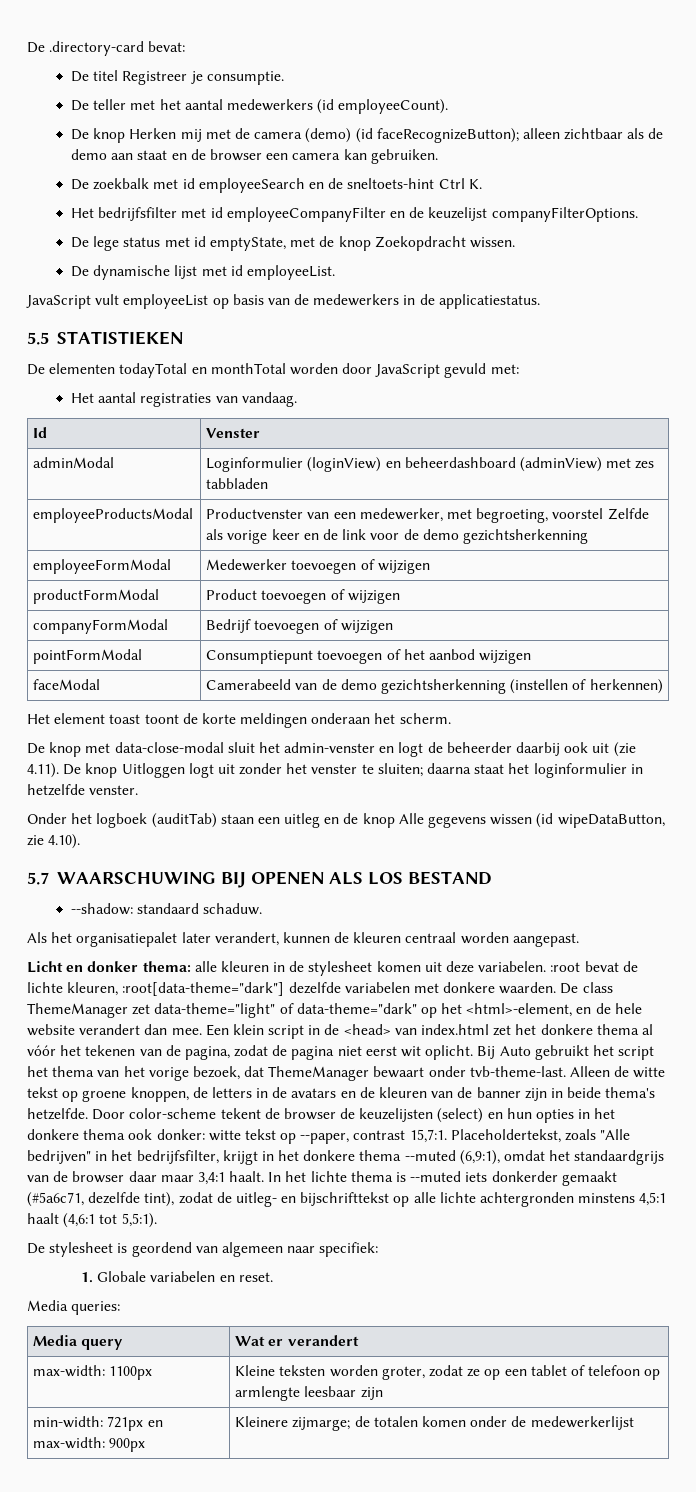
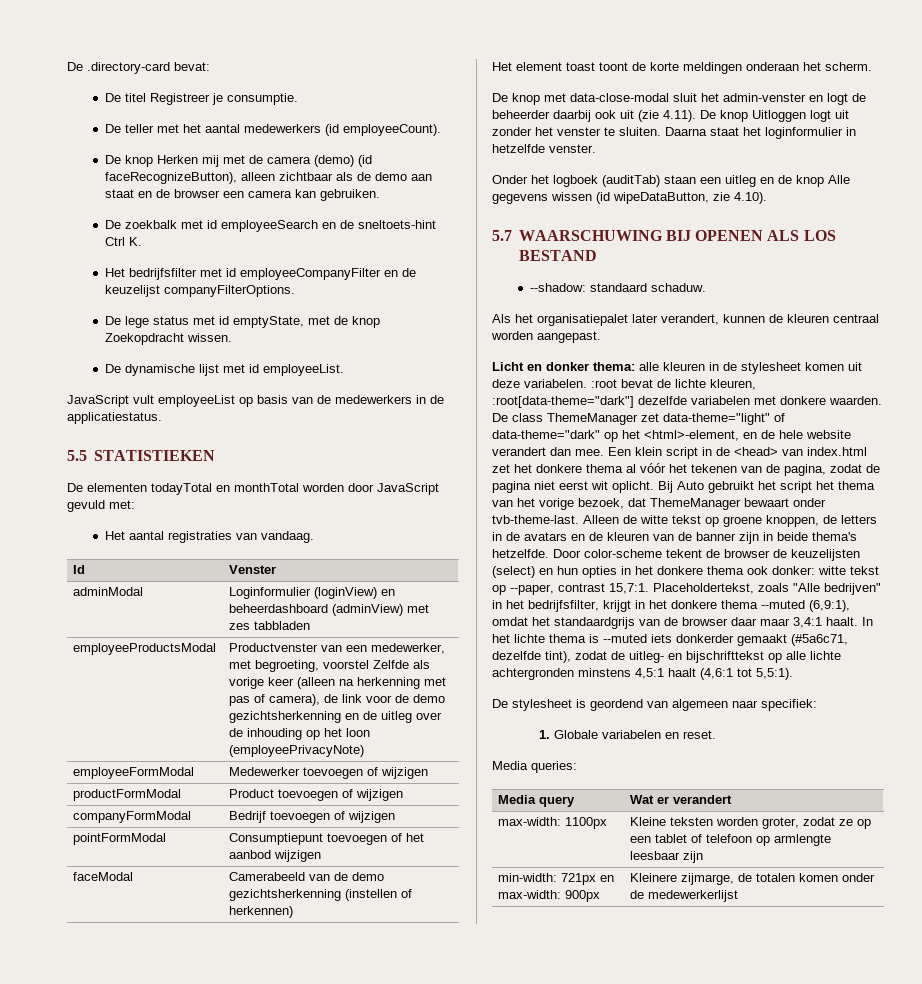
- De knop Herken mij met de camera (demo) (id faceRecognizeButton); alleen zichtbaar als de demo aan staat en de browser een camera kan gebruiken.
+ De knop Herken mij met de camera (demo) (id faceRecognizeButton), alleen zichtbaar als de demo aan staat en de browser een camera kan gebruiken.
- employeeProductsModal | Productvenster van een medewerker, met begroeting, voorstel Zelfde als vorige keer en de link voor de demo gezichtsherkenning
+ employeeProductsModal | Productvenster van een medewerker, met begroeting, voorstel Zelfde als vorige keer (alleen na herkenning met pas of camera), de link voor de demo gezichtsherkenning en de uitleg over de inhouding op het loon (employeePrivacyNote)
- De knop met data-close-modal sluit het admin-venster en logt de beheerder daarbij ook uit (zie 4.11). De knop Uitloggen logt uit zonder het venster te sluiten; daarna staat het loginformulier in hetzelfde venster.
+ De knop met data-close-modal sluit het admin-venster en logt de beheerder daarbij ook uit (zie 4.11). De knop Uitloggen logt uit zonder het venster te sluiten. Daarna staat het loginformulier in hetzelfde venster.
- min-width: 721px en max-width: 900px | Kleinere zijmarge; de totalen komen onder de medewerkerlijst
+ min-width: 721px en max-width: 900px | Kleinere zijmarge, de totalen komen onder de medewerkerlijst

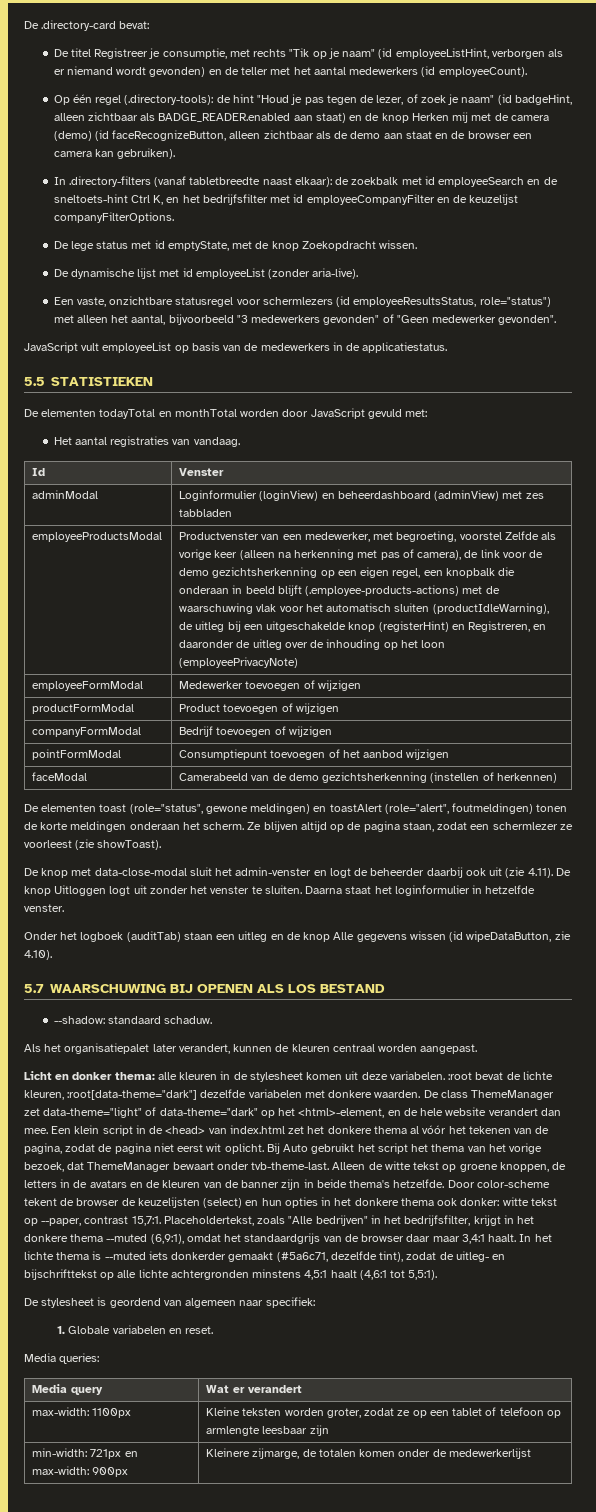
- De titel Registreer je consumptie.
- De teller met het aantal medewerkers (id employeeCount).
+ De titel Registreer je consumptie, met rechts "Tik op je naam" (id employeeListHint, verborgen als er niemand wordt gevonden) en de teller met het aantal medewerkers (id employeeCount).
- De knop Herken mij met de camera (demo) (id faceRecognizeButton), alleen zichtbaar als de demo aan staat en de browser een camera kan gebruiken.
- De zoekbalk met id employeeSearch en de sneltoets-hint Ctrl K.
- Het bedrijfsfilter met id employeeCompanyFilter en de keuzelijst companyFilterOptions.
+ Op één regel (.directory-tools): de hint "Houd je pas tegen de lezer, of zoek je naam" (id badgeHint, alleen zichtbaar als BADGE_READER.enabled aan staat) en de knop Herken mij met de camera (demo) (id faceRecognizeButton, alleen zichtbaar als de demo aan staat en de browser een camera kan gebruiken).
+ In .directory-filters (vanaf tabletbreedte naast elkaar): de zoekbalk met id employeeSearch en de sneltoets-hint Ctrl K, en het bedrijfsfilter met id employeeCompanyFilter en de keuzelijst companyFilterOptions.
- De dynamische lijst met id employeeList.
+ De dynamische lijst met id employeeList (zonder aria-live).
+ Een vaste, onzichtbare statusregel voor schermlezers (id employeeResultsStatus, role="status") met alleen het aantal, bijvoorbeeld "3 medewerkers gevonden" of "Geen medewerker gevonden".
- Productvenster van een medewerker, met begroeting, voorstel Zelfde als vorige keer (alleen na herkenning met pas of camera), de link voor de demo gezichtsherkenning en de uitleg over de inhouding op het loon (employeePrivacyNote)
+ Productvenster van een medewerker, met begroeting, voorstel Zelfde als vorige keer (alleen na herkenning met pas of camera), de link voor de demo gezichtsherkenning op een eigen regel, een knopbalk die onderaan in beeld blijft (.employee-products-actions) met de waarschuwing vlak voor het automatisch sluiten (productIdleWarning), de uitleg bij een uitgeschakelde knop (registerHint) en Registreren, en daaronder de uitleg over de inhouding op het loon (employeePrivacyNote)
- Het element toast toont de korte meldingen onderaan het scherm.
+ De elementen toast (role="status", gewone meldingen) en toastAlert (role="alert", foutmeldingen) tonen de korte meldingen onderaan het scherm. Ze blijven altijd op de pagina staan, zodat een schermlezer ze voorleest (zie showToast).

